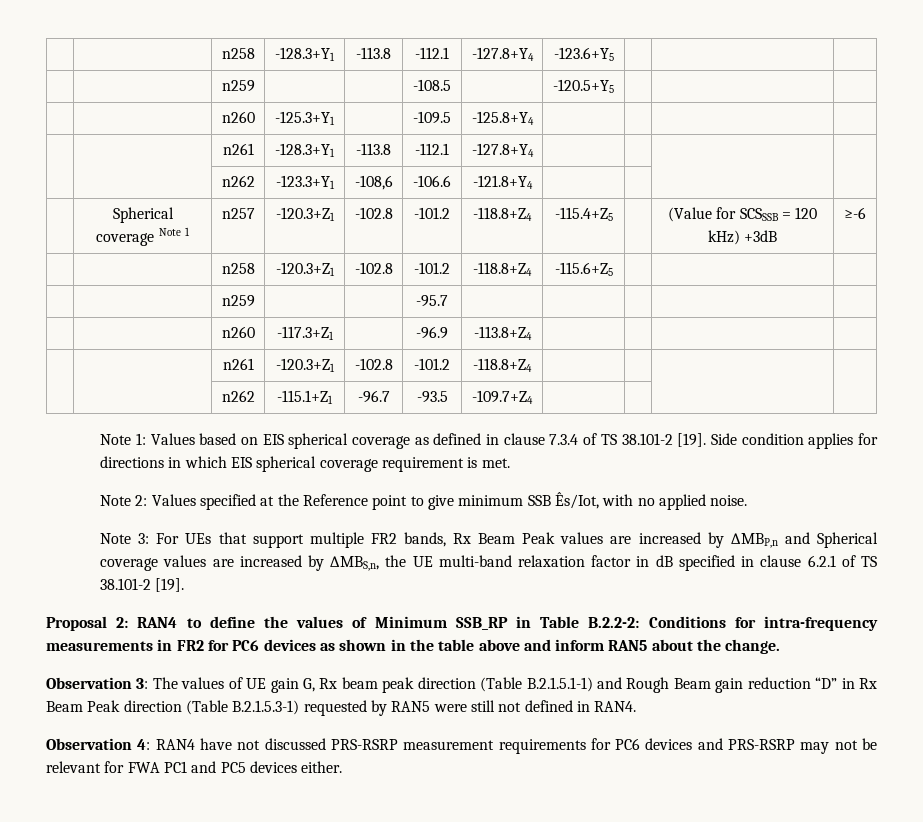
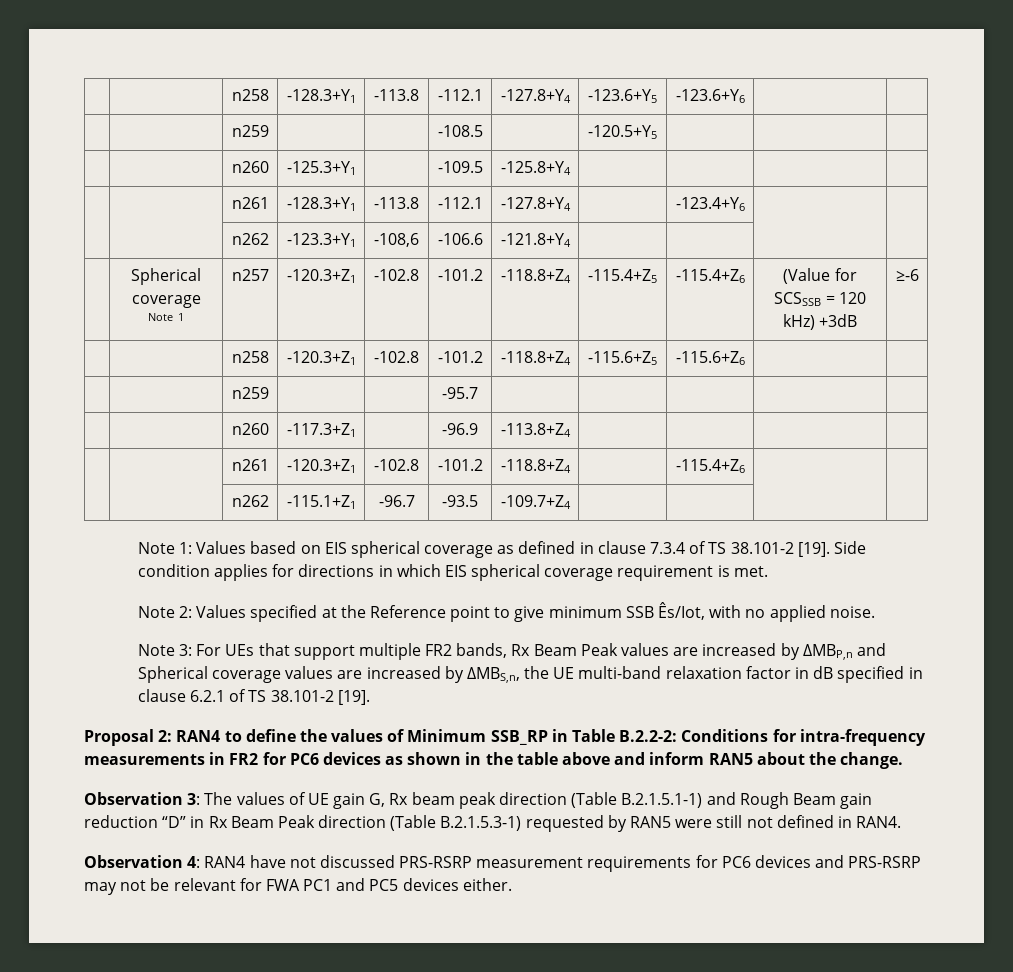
- | | n258 | -128.3+Y1 | -113.8 | -112.1 | -127.8+Y4 | -123.6+Y5 | | |
+ | | n258 | -128.3+Y1 | -113.8 | -112.1 | -127.8+Y4 | -123.6+Y5 | -123.6+Y6 | |
- | | n261 | -128.3+Y1 | -113.8 | -112.1 | -127.8+Y4 | | | |
+ | | n261 | -128.3+Y1 | -113.8 | -112.1 | -127.8+Y4 | | -123.4+Y6 | |
- | Spherical coverage Note 1 | n257 | -120.3+Z1 | -102.8 | -101.2 | -118.8+Z4 | -115.4+Z5 | | (Value for SCSSSB = 120 kHz) +3dB | ≥-6
+ | Spherical coverage Note 1 | n257 | -120.3+Z1 | -102.8 | -101.2 | -118.8+Z4 | -115.4+Z5 | -115.4+Z6 | (Value for SCSSSB = 120 kHz) +3dB | ≥-6
- | | n258 | -120.3+Z1 | -102.8 | -101.2 | -118.8+Z4 | -115.6+Z5 | | |
+ | | n258 | -120.3+Z1 | -102.8 | -101.2 | -118.8+Z4 | -115.6+Z5 | -115.6+Z6 | |
- | | n261 | -120.3+Z1 | -102.8 | -101.2 | -118.8+Z4 | | | |
+ | | n261 | -120.3+Z1 | -102.8 | -101.2 | -118.8+Z4 | | -115.4+Z6 | |

